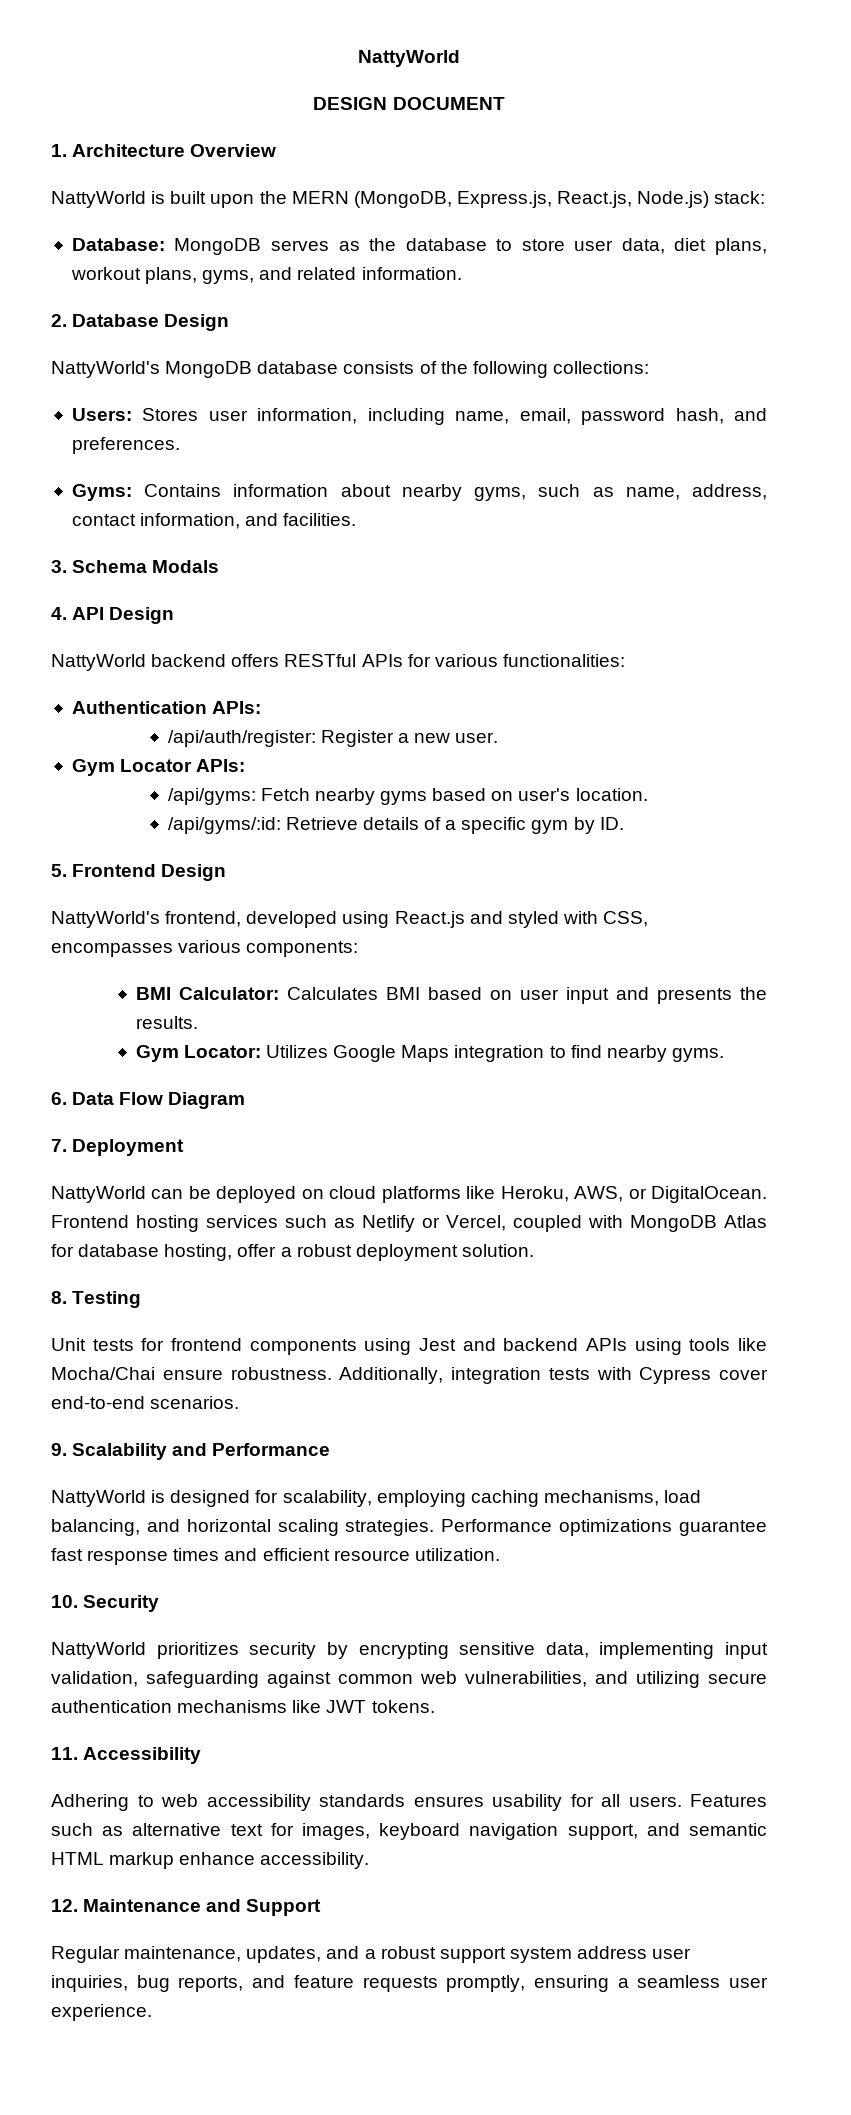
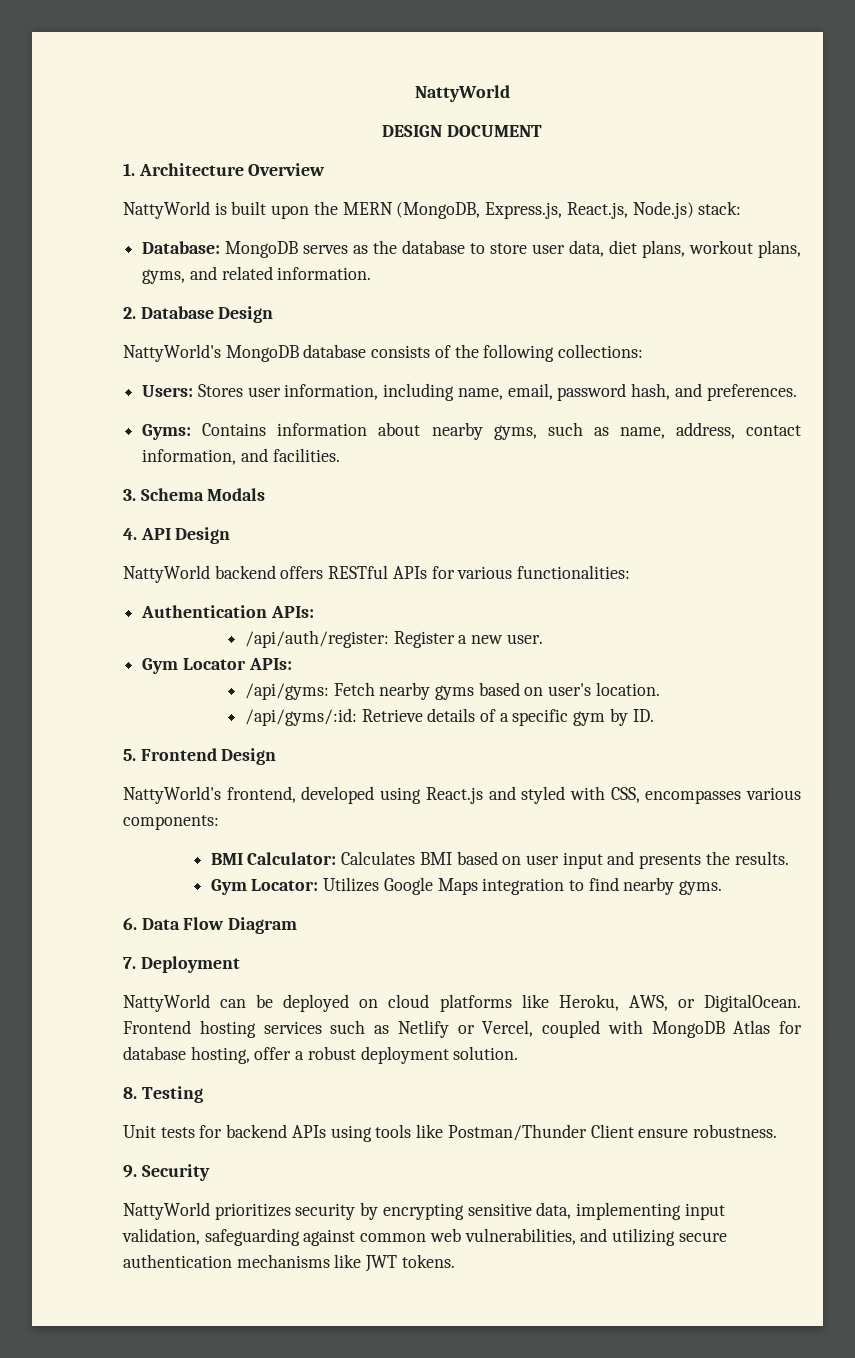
- Unit tests for frontend components using Jest and backend APIs using tools like Mocha/Chai ensure robustness. Additionally, integration tests with Cypress cover end-to-end scenarios.
- 9. Scalability and Performance
- NattyWorld is designed for scalability, employing caching mechanisms, load balancing, and horizontal scaling strategies. Performance optimizations guarantee fast response times and efficient resource utilization.
- 10. Security
+ Unit tests for backend APIs using tools like Postman/Thunder Client ensure robustness.
+ 9. Security
- 11. Accessibility
- Adhering to web accessibility standards ensures usability for all users. Features such as alternative text for images, keyboard navigation support, and semantic HTML markup enhance accessibility.
- 12. Maintenance and Support
- Regular maintenance, updates, and a robust support system address user inquiries, bug reports, and feature requests promptly, ensuring a seamless user experience.

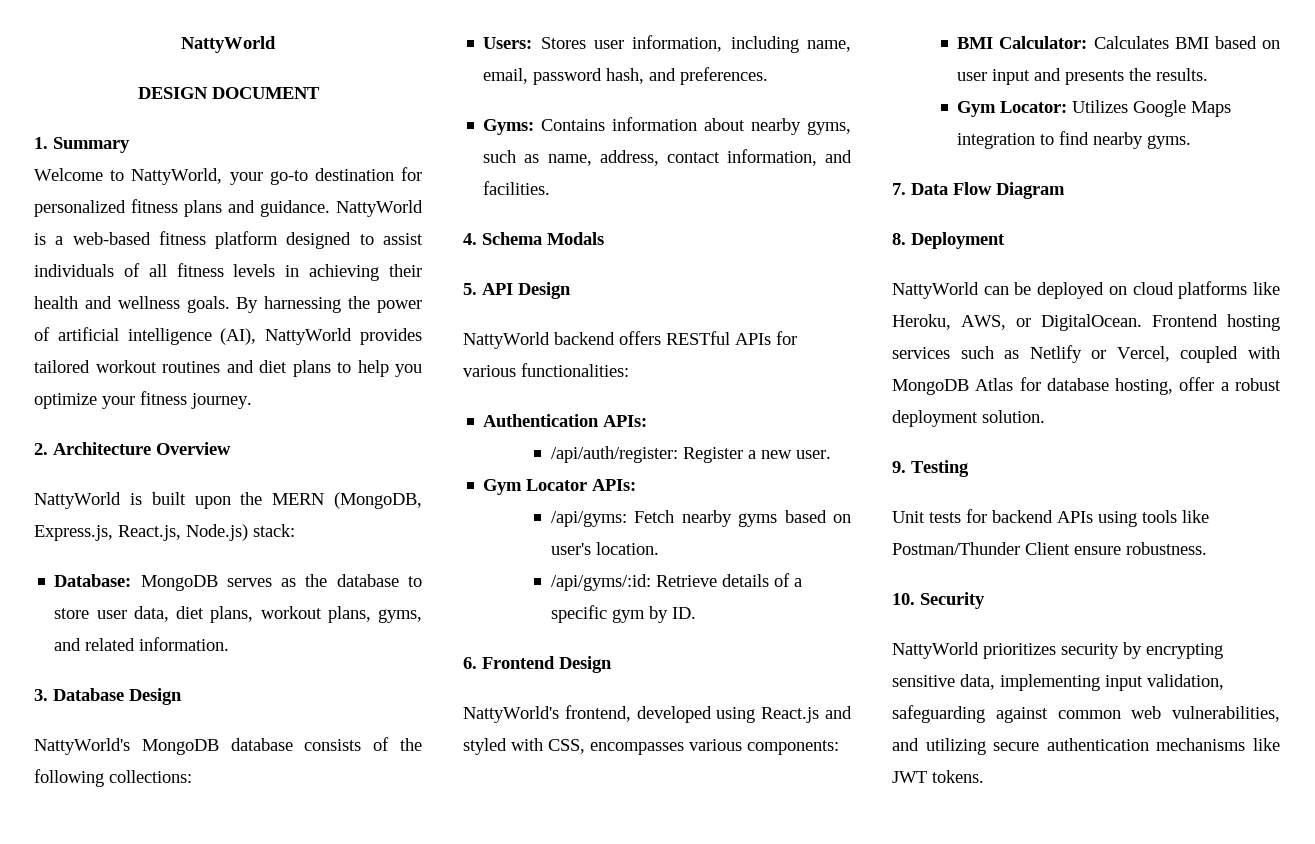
- 1. Architecture Overview
+ 1. Summary
+ Welcome to NattyWorld, your go-to destination for personalized fitness plans and guidance. NattyWorld is a web-based fitness platform designed to assist individuals of all fitness levels in achieving their health and wellness goals. By harnessing the power of artificial intelligence (AI), NattyWorld provides tailored workout routines and diet plans to help you optimize your fitness journey.
+ 2. Architecture Overview
- 2. Database Design
+ 3. Database Design
- 3. Schema Modals
+ 4. Schema Modals
- 4. API Design
+ 5. API Design
- 5. Frontend Design
+ 6. Frontend Design
- 6. Data Flow Diagram
+ 7. Data Flow Diagram
- 7. Deployment
+ 8. Deployment
- 8. Testing
+ 9. Testing
- 9. Security
+ 10. Security

